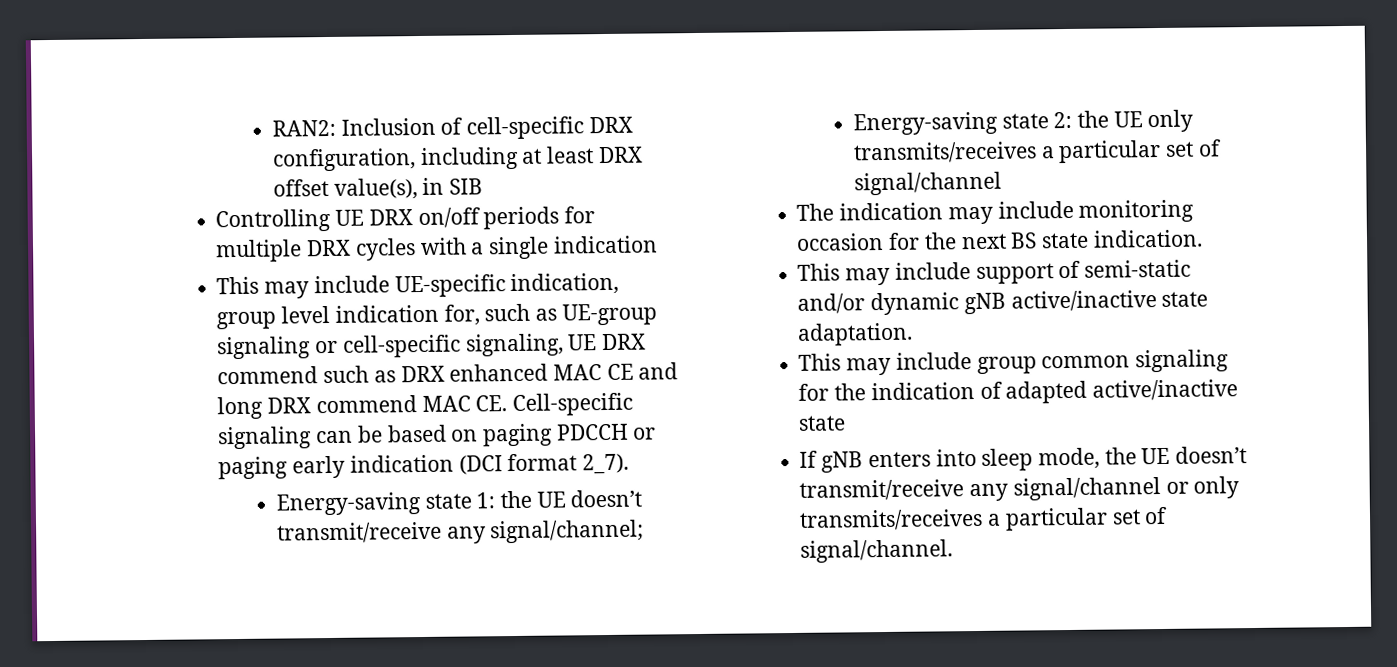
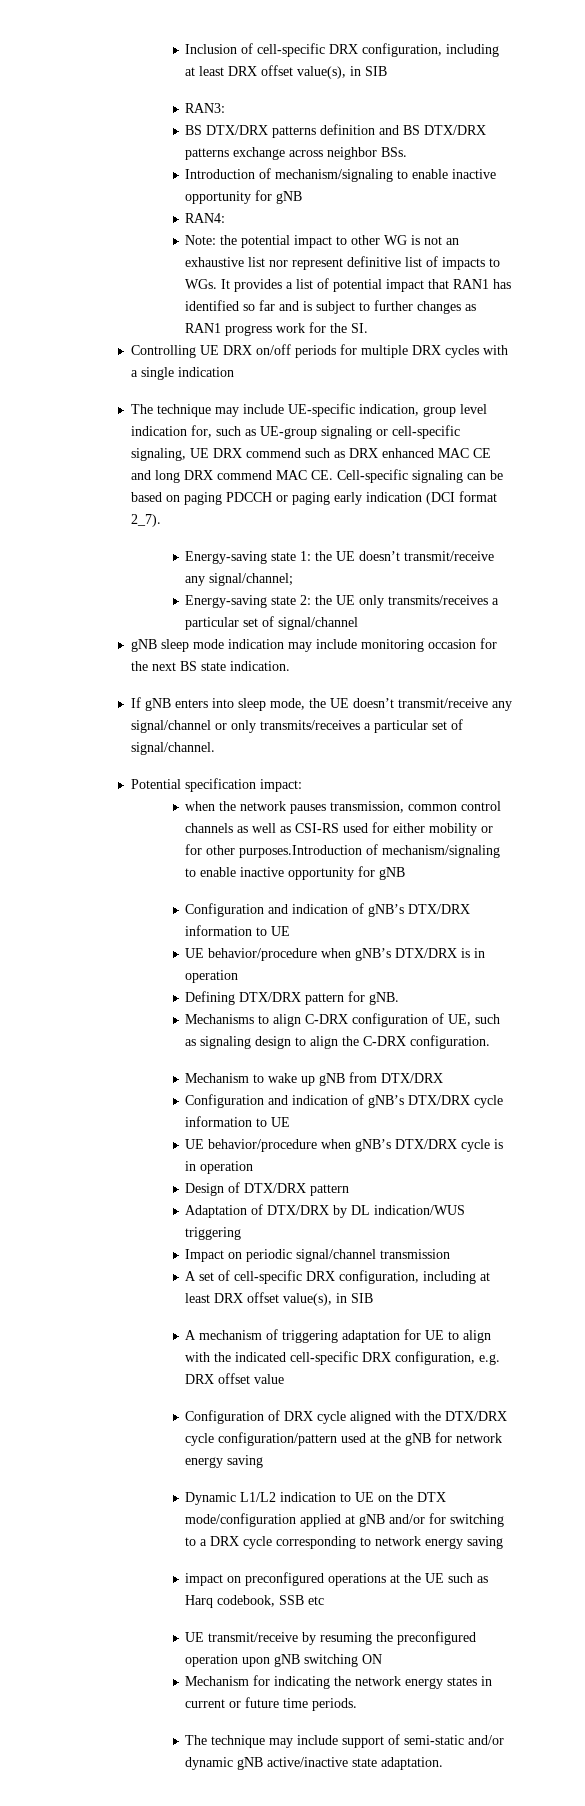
- RAN2: Inclusion of cell-specific DRX configuration, including at least DRX offset value(s), in SIB
+ Inclusion of cell-specific DRX configuration, including at least DRX offset value(s), in SIB
+ RAN3:
+ BS DTX/DRX patterns definition and BS DTX/DRX patterns exchange across neighbor BSs.
+ Introduction of mechanism/signaling to enable inactive opportunity for gNB
+ RAN4:
+ Note: the potential impact to other WG is not an exhaustive list nor represent definitive list of impacts to WGs. It provides a list of potential impact that RAN1 has identified so far and is subject to further changes as RAN1 progress work for the SI.
- This may include UE-specific indication, group level indication for, such as UE-group signaling or cell-specific signaling, UE DRX commend such as DRX enhanced MAC CE and long DRX commend MAC CE. Cell-specific signaling can be based on paging PDCCH or paging early indication (DCI format 2_7).
+ The technique may include UE-specific indication, group level indication for, such as UE-group signaling or cell-specific signaling, UE DRX commend such as DRX enhanced MAC CE and long DRX commend MAC CE. Cell-specific signaling can be based on paging PDCCH or paging early indication (DCI format 2_7).
- The indication may include monitoring occasion for the next BS state indication.
+ gNB sleep mode indication may include monitoring occasion for the next BS state indication.
- This may include support of semi-static and/or dynamic gNB active/inactive state adaptation.
- This may include group common signaling for the indication of adapted active/inactive state
+ Potential specification impact:
+ when the network pauses transmission, common control channels as well as CSI-RS used for either mobility or for other purposes.Introduction of mechanism/signaling to enable inactive opportunity for gNB
+ Configuration and indication of gNB’s DTX/DRX information to UE
+ UE behavior/procedure when gNB’s DTX/DRX is in operation
+ Defining DTX/DRX pattern for gNB.
+ Mechanisms to align C-DRX configuration of UE, such as signaling design to align the C-DRX configuration.
+ Mechanism to wake up gNB from DTX/DRX
+ Configuration and indication of gNB’s DTX/DRX cycle information to UE
+ UE behavior/procedure when gNB’s DTX/DRX cycle is in operation
+ Design of DTX/DRX pattern
+ Adaptation of DTX/DRX by DL indication/WUS triggering
+ Impact on periodic signal/channel transmission
+ A set of cell-specific DRX configuration, including at least DRX offset value(s), in SIB
+ A mechanism of triggering adaptation for UE to align with the indicated cell-specific DRX configuration, e.g. DRX offset value
+ Configuration of DRX cycle aligned with the DTX/DRX cycle configuration/pattern used at the gNB for network energy saving
+ Dynamic L1/L2 indication to UE on the DTX mode/configuration applied at gNB and/or for switching to a DRX cycle corresponding to network energy saving
+ impact on preconfigured operations at the UE such as Harq codebook, SSB etc
+ UE transmit/receive by resuming the preconfigured operation upon gNB switching ON
+ Mechanism for indicating the network energy states in current or future time periods.
+ The technique may include support of semi-static and/or dynamic gNB active/inactive state adaptation.

